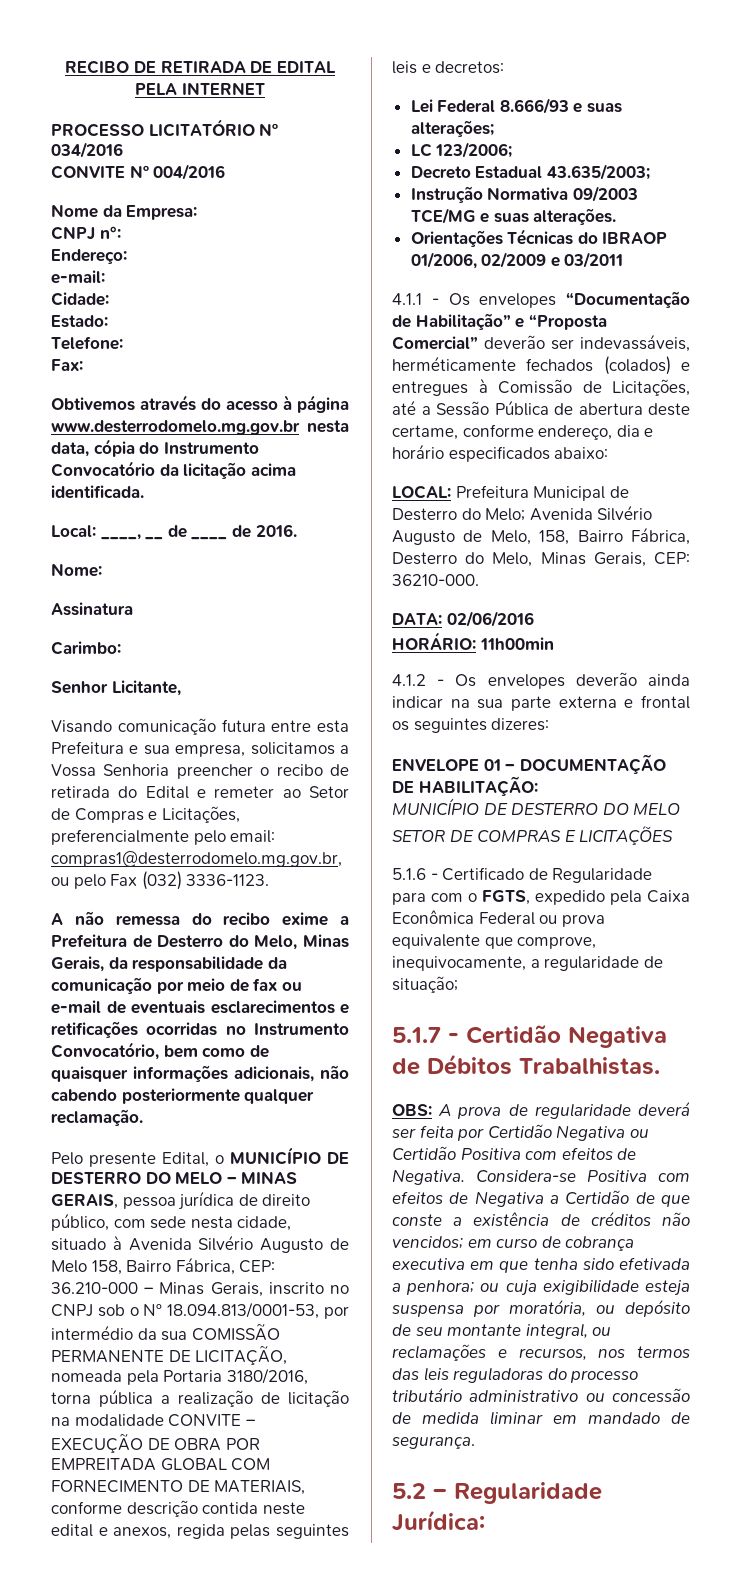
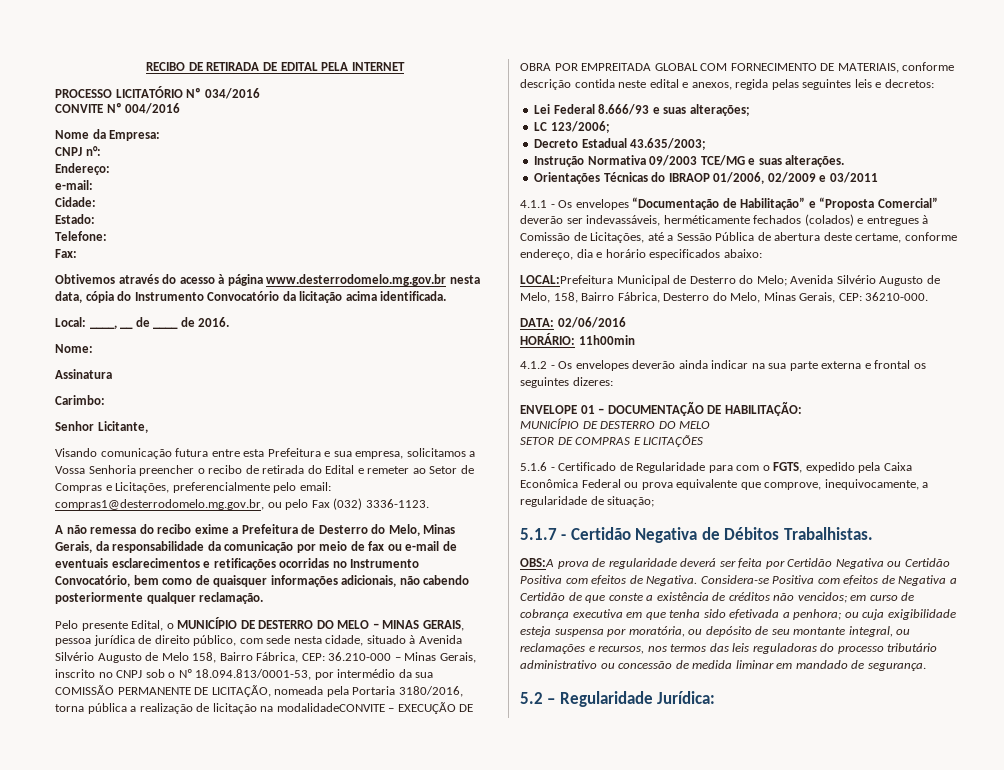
- 36.210-000 – Minas Gerais, inscrito no CNPJ sob o Nº 18.094.813/0001-53, por intermédio da sua COMISSÃO PERMANENTE DE LICITAÇÃO, nomeada pela Portaria 3180/2016, torna pública a realização de licitação na modalidade CONVITE – EXECUÇÃO DE OBRA POR EMPREITADA GLOBAL COM FORNECIMENTO DE MATERIAIS, conforme descrição contida neste edital e anexos, regida pelas seguintes leis e decretos:
+ 36.210-000 – Minas Gerais, inscrito no CNPJ sob o Nº 18.094.813/0001-53, por intermédio da sua COMISSÃO PERMANENTE DE LICITAÇÃO, nomeada pela Portaria 3180/2016, torna pública a realização de licitação na modalidadeCONVITE – EXECUÇÃO DE OBRA POR EMPREITADA GLOBAL COM FORNECIMENTO DE MATERIAIS, conforme descrição contida neste edital e anexos, regida pelas seguintes leis e decretos:
- LOCAL: Prefeitura Municipal de Desterro do Melo; Avenida Silvério Augusto de Melo, 158, Bairro Fábrica, Desterro do Melo, Minas Gerais, CEP: 36210-000.
+ LOCAL:Prefeitura Municipal de Desterro do Melo; Avenida Silvério Augusto de Melo, 158, Bairro Fábrica, Desterro do Melo, Minas Gerais, CEP: 36210-000.
- OBS: A prova de regularidade deverá ser feita por Certidão Negativa ou Certidão Positiva com efeitos de Negativa.
+ OBS:A prova de regularidade deverá ser feita por Certidão Negativa ou Certidão Positiva com efeitos de Negativa.

